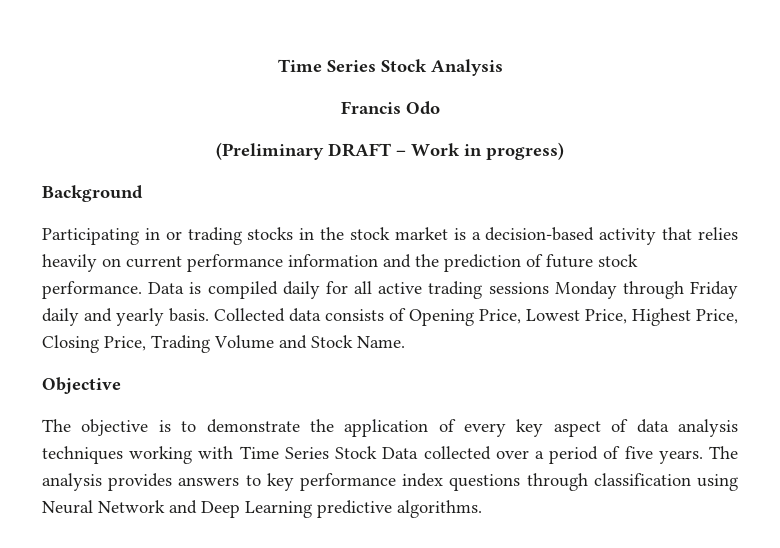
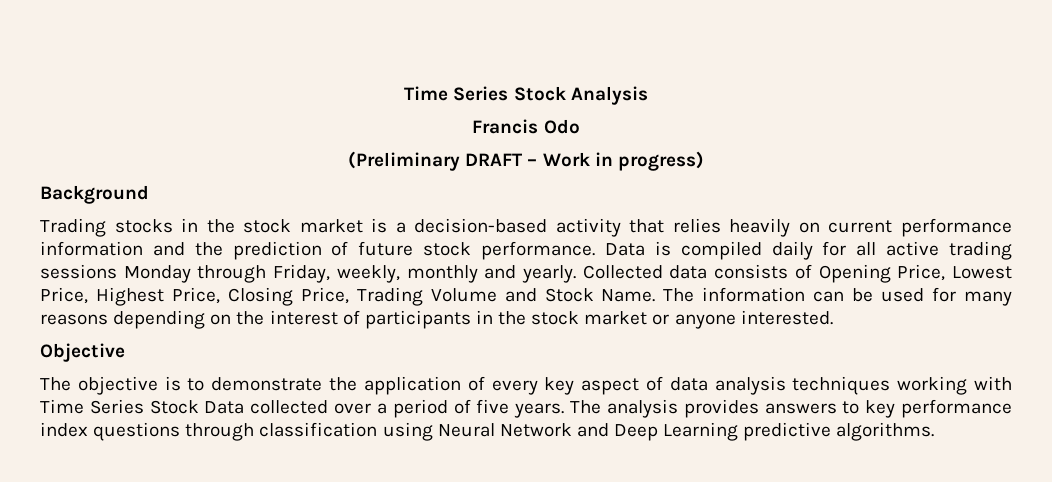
- Participating in or trading stocks in the stock market is a decision-based activity that relies heavily on current performance information and the prediction of future stock performance.
+ Trading stocks in the stock market is a decision-based activity that relies heavily on current performance information and the prediction of future stock performance.
- Data is compiled daily for all active trading sessions Monday through Friday daily and yearly basis.
+ Data is compiled daily for all active trading sessions Monday through Friday, weekly, monthly and yearly.
+ The information can be used for many reasons depending on the interest of participants in the stock market or anyone interested.

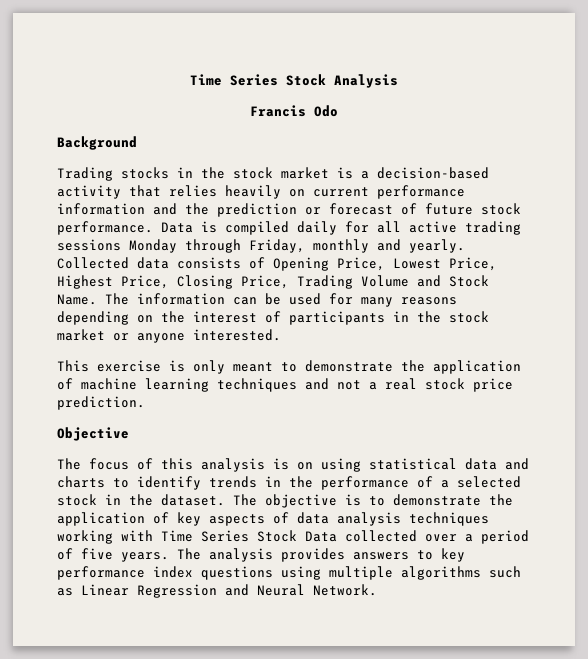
- (Preliminary DRAFT – Work in progress)
- Trading stocks in the stock market is a decision-based activity that relies heavily on current performance information and the prediction of future stock performance.
+ Trading stocks in the stock market is a decision-based activity that relies heavily on current performance information and the prediction or forecast of future stock performance.
- Data is compiled daily for all active trading sessions Monday through Friday, weekly, monthly and yearly.
+ Data is compiled daily for all active trading sessions Monday through Friday, monthly and yearly.
+ This exercise is only meant to demonstrate the application of machine learning techniques and not a real stock price prediction.
  Objective
- The objective is to demonstrate the application of every key aspect of data analysis techniques working with Time Series Stock Data collected over a period of five years.
+ The focus of this analysis is on using statistical data and charts to identify trends in the performance of a selected stock in the dataset. The objective is to demonstrate the application of key aspects of data analysis techniques working with Time Series Stock Data collected over a period of five years.
- The analysis provides answers to key performance index questions through classification using Neural Network and Deep Learning predictive algorithms.
+ The analysis provides answers to key performance index questions using multiple algorithms such as Linear Regression and Neural Network.

